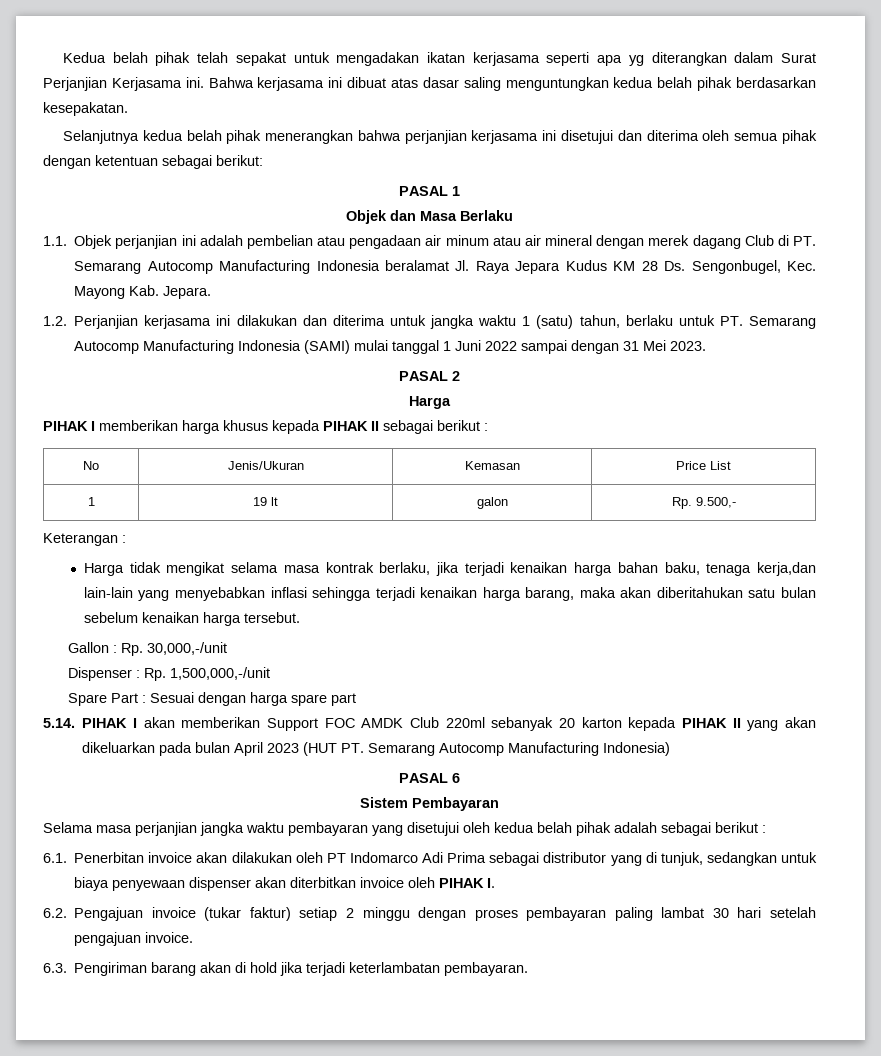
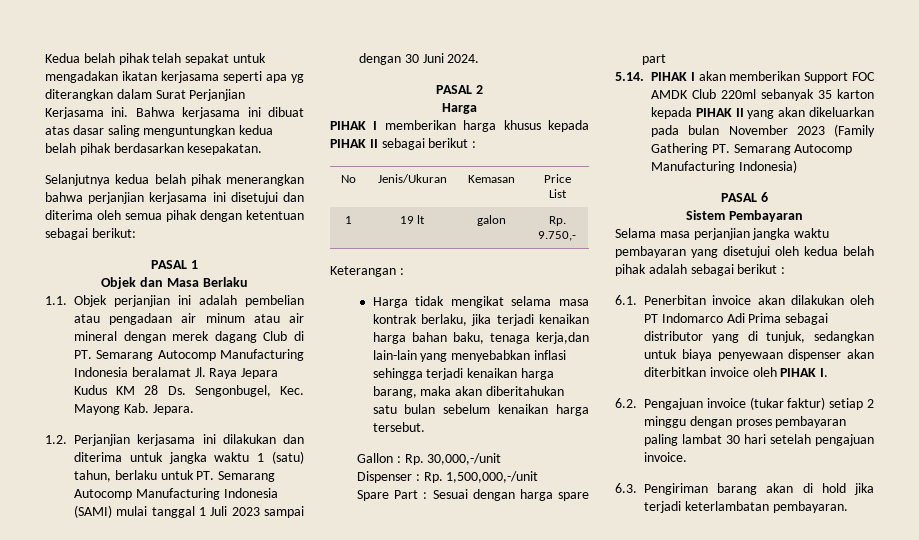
- 1.2. Perjanjian kerjasama ini dilakukan dan diterima untuk jangka waktu 1 (satu) tahun, berlaku untuk PT. Semarang Autocomp Manufacturing Indonesia (SAMI) mulai tanggal 1 Juni 2022 sampai dengan 31 Mei 2023.
+ 1.2. Perjanjian kerjasama ini dilakukan dan diterima untuk jangka waktu 1 (satu) tahun, berlaku untuk PT. Semarang Autocomp Manufacturing Indonesia (SAMI) mulai tanggal 1 Juli 2023 sampai dengan 30 Juni 2024.
- 1 | 19 lt | galon | Rp. 9.500,-
+ 1 | 19 lt | galon | Rp. 9.750,-
- 5.14. PIHAK I akan memberikan Support FOC AMDK Club 220ml sebanyak 20 karton kepada PIHAK II yang akan dikeluarkan pada bulan April 2023 (HUT PT. Semarang Autocomp Manufacturing Indonesia)
+ 5.14. PIHAK I akan memberikan Support FOC AMDK Club 220ml sebanyak 35 karton kepada PIHAK II yang akan dikeluarkan pada bulan November 2023 (Family Gathering PT. Semarang Autocomp Manufacturing Indonesia)

